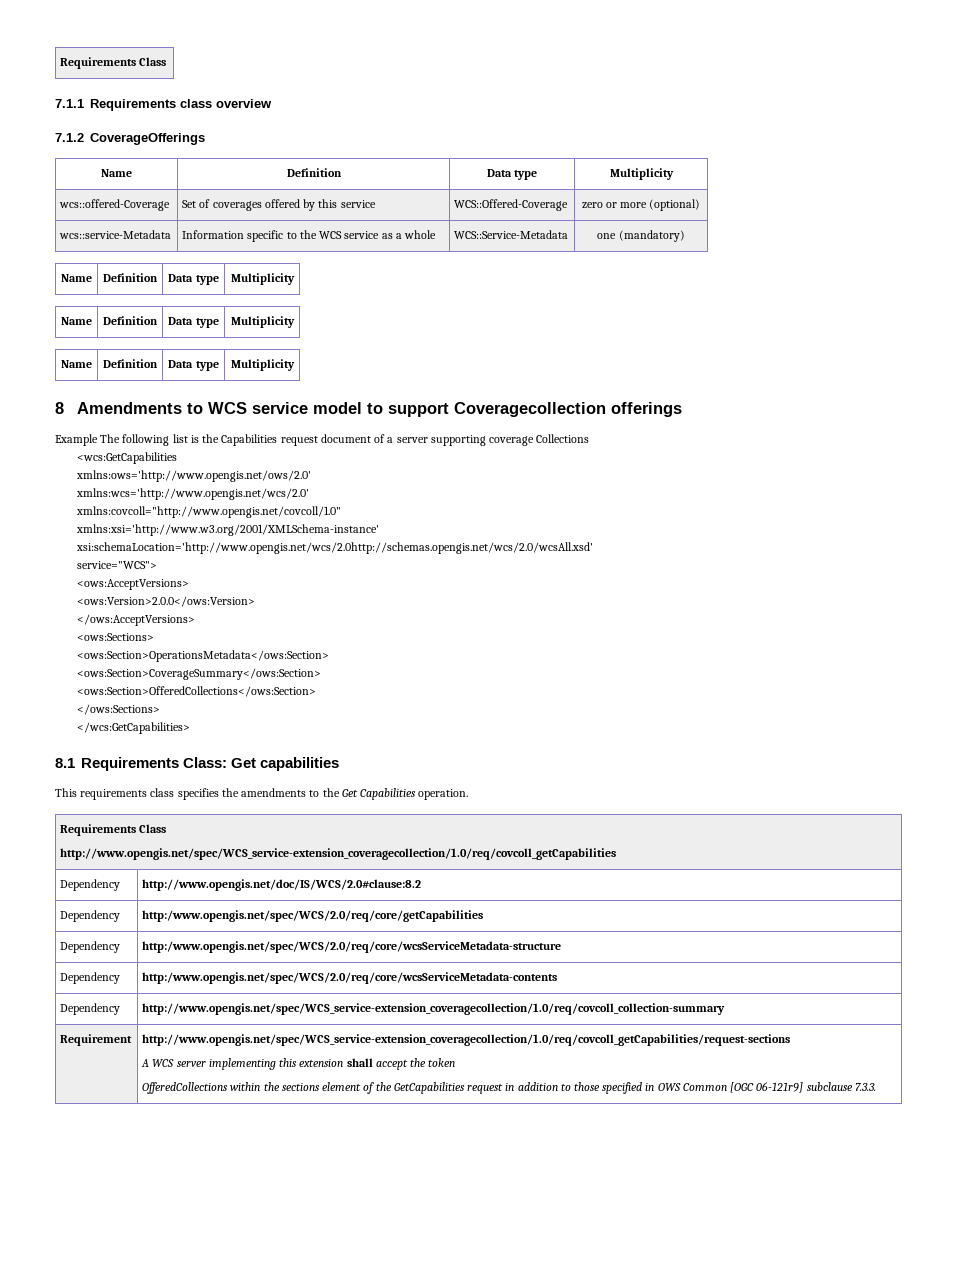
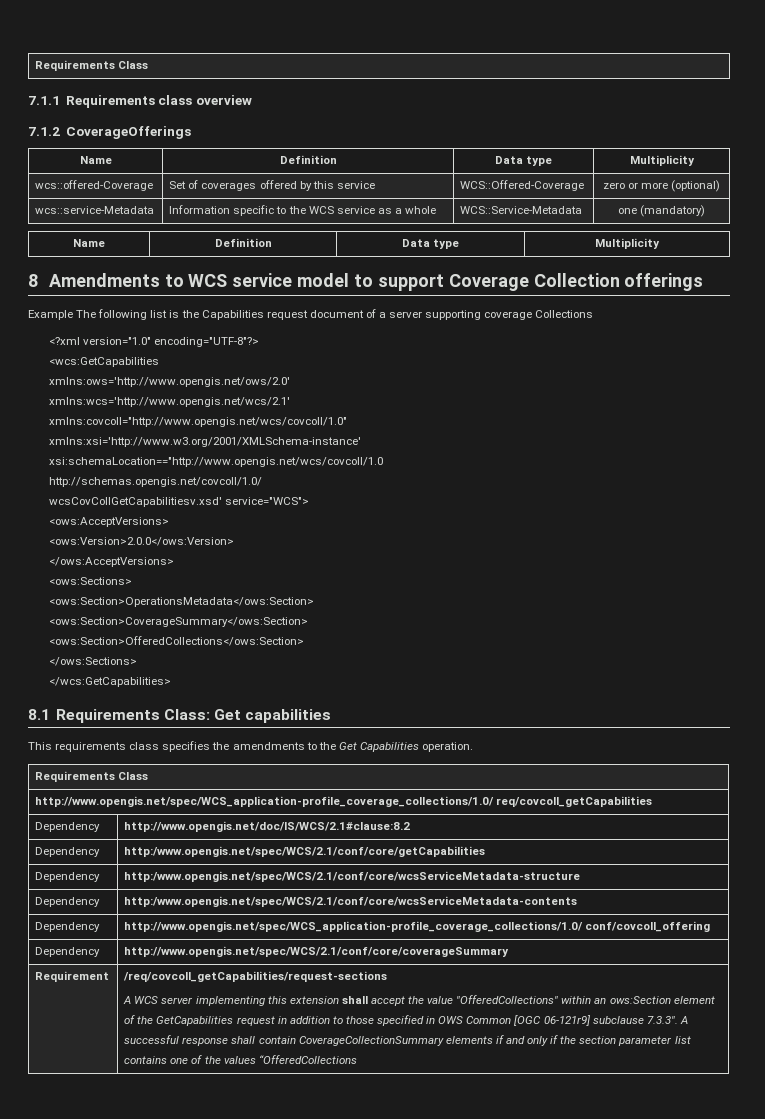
  wcs::service-Metadata | Information specific to the WCS service as a whole | WCS::Service-Metadata | one (mandatory)
- Name | Definition | Data type | Multiplicity
- Name | Definition | Data type | Multiplicity
- 8 Amendments to WCS service model to support Coveragecollection offerings
+ 8 Amendments to WCS service model to support Coverage Collection offerings
+ <?xml version="1.0" encoding="UTF-8"?>
- xmlns:wcs='http://www.opengis.net/wcs/2.0'
- xmlns:covcoll="http://www.opengis.net/covcoll/1.0"
+ xmlns:wcs='http://www.opengis.net/wcs/2.1'
+ xmlns:covcoll="http://www.opengis.net/wcs/covcoll/1.0"
- xsi:schemaLocation='http://www.opengis.net/wcs/2.0http://schemas.opengis.net/wcs/2.0/wcsAll.xsd'
- service="WCS">
+ xsi:schemaLocation=="http://www.opengis.net/wcs/covcoll/1.0
+ http://schemas.opengis.net/covcoll/1.0/
+ wcsCovCollGetCapabilitiesv.xsd' service="WCS">
  This requirements class specifies the amendments to the Get Capabilities operation.
  Requirements Class
- http://www.opengis.net/spec/WCS_service-extension_coveragecollection/1.0/req/covcoll_getCapabilities
- Dependency | http://www.opengis.net/doc/IS/WCS/2.0#clause:8.2
- Dependency | http:/www.opengis.net/spec/WCS/2.0/req/core/getCapabilities
- Dependency | http:/www.opengis.net/spec/WCS/2.0/req/core/wcsServiceMetadata-structure
- Dependency | http:/www.opengis.net/spec/WCS/2.0/req/core/wcsServiceMetadata-contents
- Dependency | http://www.opengis.net/spec/WCS_service-extension_coveragecollection/1.0/req/covcoll_collection-summary
+ http://www.opengis.net/spec/WCS_application-profile_coverage_collections/1.0/ req/covcoll_getCapabilities
+ Dependency | http://www.opengis.net/doc/IS/WCS/2.1#clause:8.2
+ Dependency | http:/www.opengis.net/spec/WCS/2.1/conf/core/getCapabilities
+ Dependency | http:/www.opengis.net/spec/WCS/2.1/conf/core/wcsServiceMetadata-structure
+ Dependency | http:/www.opengis.net/spec/WCS/2.1/conf/core/wcsServiceMetadata-contents
+ Dependency | http://www.opengis.net/spec/WCS_application-profile_coverage_collections/1.0/ conf/covcoll_offering
+ Dependency | http://www.opengis.net/spec/WCS/2.1/conf/core/coverageSummary
- http://www.opengis.net/spec/WCS_service-extension_coveragecollection/1.0/req/covcoll_getCapabilities/request-sections
+ /req/covcoll_getCapabilities/request-sections
- A WCS server implementing this extension shall accept the token
- OfferedCollections within the sections element of the GetCapabilities request in addition to those specified in OWS Common [OGC 06-121r9] subclause 7.3.3.
+ A WCS server implementing this extension shall accept the value "OfferedCollections" within an ows:Section element of the GetCapabilities request in addition to those specified in OWS Common [OGC 06-121r9] subclause 7.3.3". A successful response shall contain CoverageCollectionSummary elements if and only if the section parameter list contains one of the values “OfferedCollections

